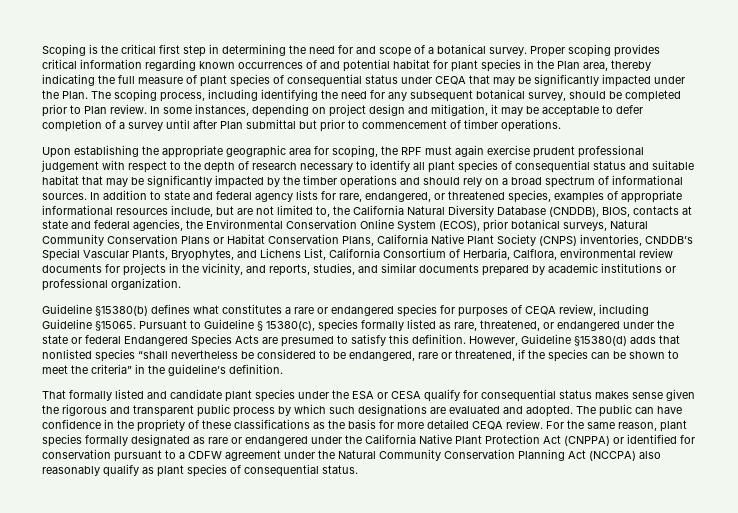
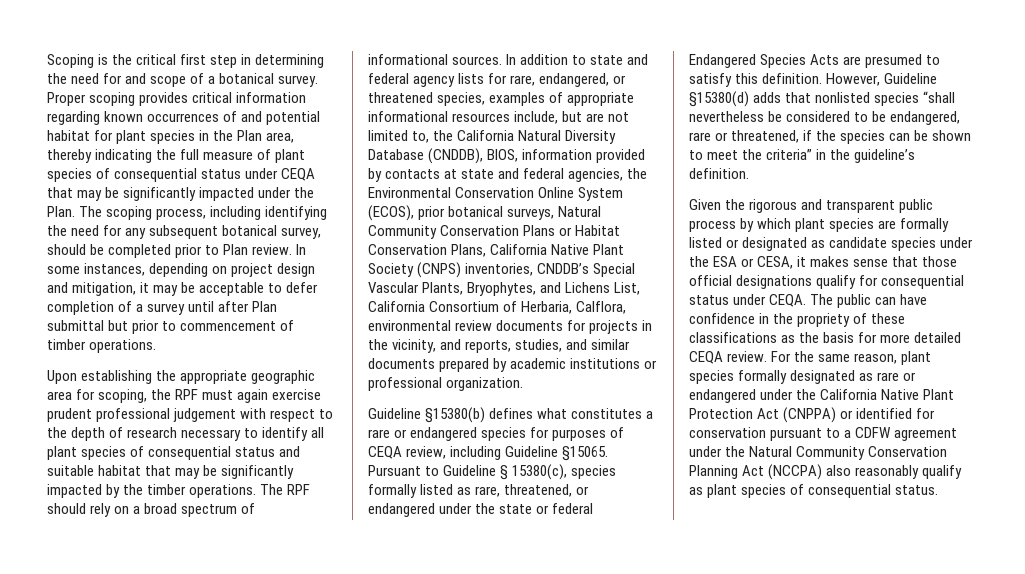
- Upon establishing the appropriate geographic area for scoping, the RPF must again exercise prudent professional judgement with respect to the depth of research necessary to identify all plant species of consequential status and suitable habitat that may be significantly impacted by the timber operations and should rely on a broad spectrum of informational sources.
+ Upon establishing the appropriate geographic area for scoping, the RPF must again exercise prudent professional judgement with respect to the depth of research necessary to identify all plant species of consequential status and suitable habitat that may be significantly impacted by the timber operations. The RPF should rely on a broad spectrum of informational sources.
- In addition to state and federal agency lists for rare, endangered, or threatened species, examples of appropriate informational resources include, but are not limited to, the California Natural Diversity Database (CNDDB), BIOS, contacts at state and federal agencies, the Environmental Conservation Online System (ECOS), prior botanical surveys, Natural Community Conservation Plans or Habitat Conservation Plans, California Native Plant Society (CNPS) inventories, CNDDB’s Special Vascular Plants, Bryophytes, and Lichens List, California Consortium of Herbaria, Calflora, environmental review documents for projects in the vicinity, and reports, studies, and similar documents prepared by academic institutions or professional organization.
+ In addition to state and federal agency lists for rare, endangered, or threatened species, examples of appropriate informational resources include, but are not limited to, the California Natural Diversity Database (CNDDB), BIOS, information provided by contacts at state and federal agencies, the Environmental Conservation Online System (ECOS), prior botanical surveys, Natural Community Conservation Plans or Habitat Conservation Plans, California Native Plant Society (CNPS) inventories, CNDDB’s Special Vascular Plants, Bryophytes, and Lichens List, California Consortium of Herbaria, Calflora, environmental review documents for projects in the vicinity, and reports, studies, and similar documents prepared by academic institutions or professional organization.
- That formally listed and candidate plant species under the ESA or CESA qualify for consequential status makes sense given the rigorous and transparent public process by which such designations are evaluated and adopted.
+ Given the rigorous and transparent public process by which plant species are formally listed or designated as candidate species under the ESA or CESA, it makes sense that those official designations qualify for consequential status under CEQA.

